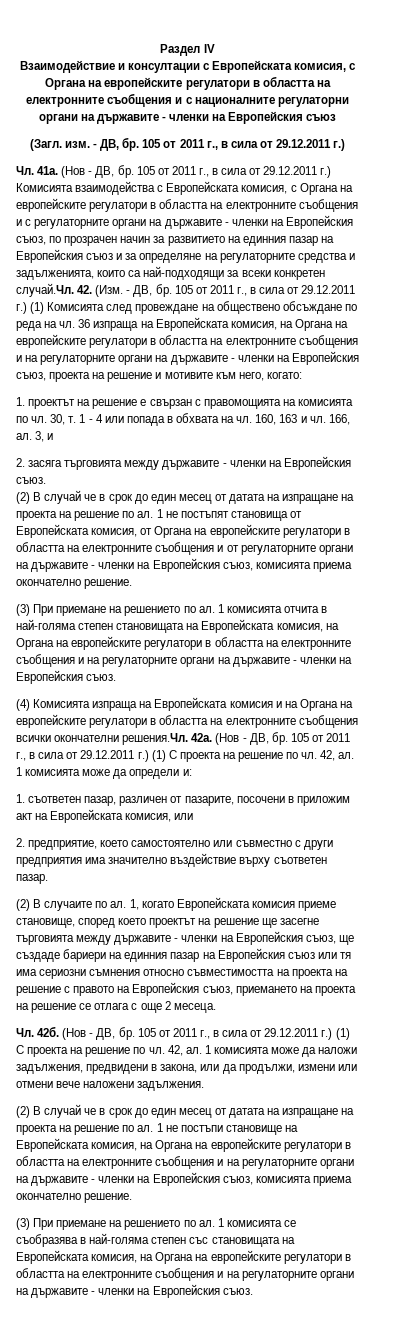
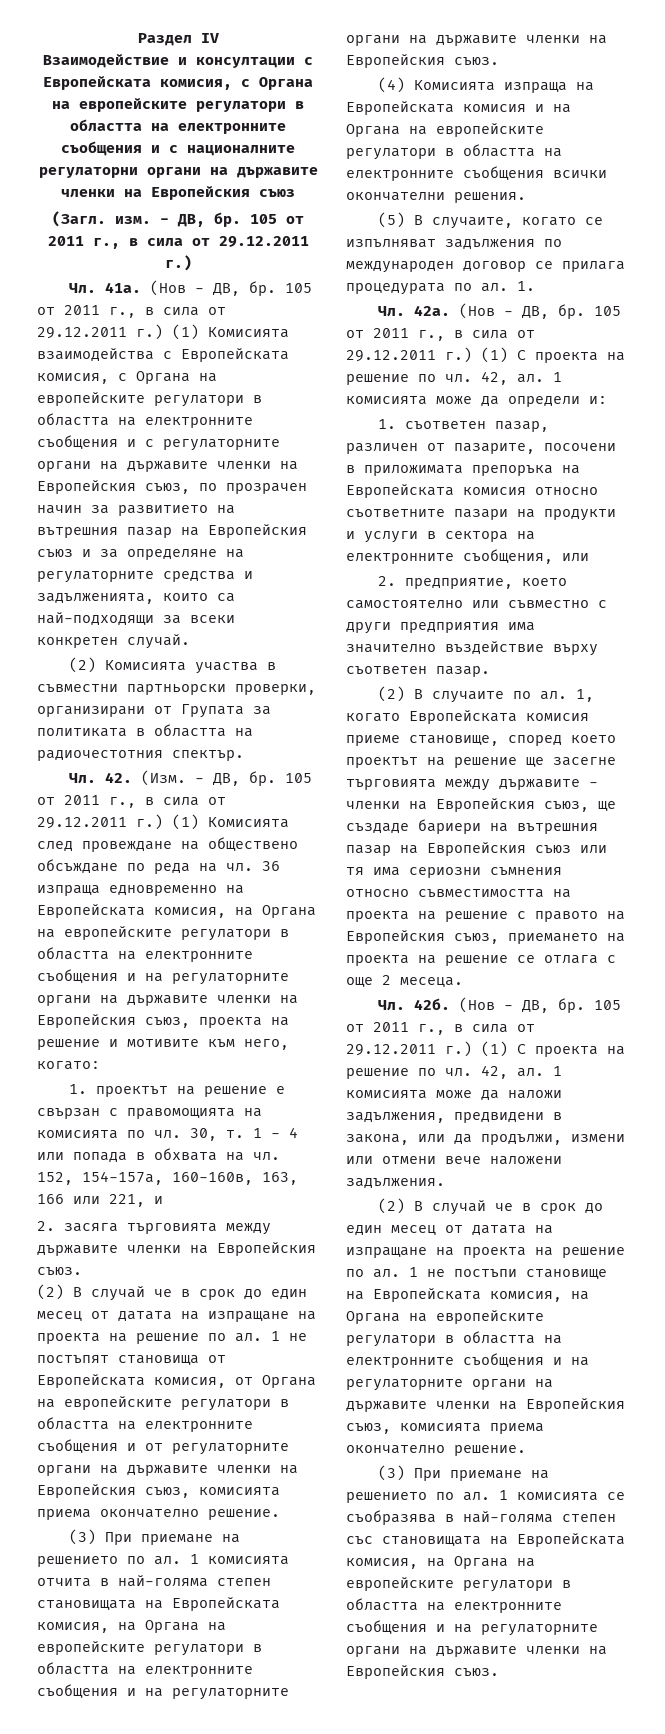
- Взаимодействие и консултации с Европейската комисия, с Органа на европейските регулатори в областта на електронните съобщения и с националните регулаторни органи на държавите - членки на Европейския съюз
+ Взаимодействие и консултации с Европейската комисия, с Органа на европейските регулатори в областта на електронните съобщения и с националните регулаторни органи на държавите членки на Европейския съюз
- 105 от 2011 г., в сила от 29.12.2011 г.) Комисията взаимодейства с Европейската комисия, с Органа на европейските регулатори в областта на електронните съобщения и с регулаторните органи на държавите - членки на Европейския съюз, по прозрачен начин за развитието на единния пазар на Европейския съюз и за определяне на регулаторните средства и задълженията, които са най-подходящи за всеки конкретен случай.Чл. 42. (Изм. - ДВ, бр.
+ 105 от 2011 г., в сила от 29.12.2011 г.) (1) Комисията взаимодейства с Европейската комисия, с Органа на европейските регулатори в областта на електронните съобщения и с регулаторните органи на държавите членки на Европейския съюз, по прозрачен начин за развитието на вътрешния пазар на Европейския съюз и за определяне на регулаторните средства и задълженията, които са най-подходящи за всеки конкретен случай.
+ (2) Комисията участва в съвместни партньорски проверки, организирани от Групата за политиката в областта на радиочестотния спектър.
+ Чл. 42. (Изм. - ДВ, бр.
- 36 изпраща на Европейската комисия, на Органа на европейските регулатори в областта на електронните съобщения и на регулаторните органи на държавите - членки на Европейския съюз, проекта на решение и мотивите към него, когато:
+ 36 изпраща едновременно на Европейската комисия, на Органа на европейските регулатори в областта на електронните съобщения и на регулаторните органи на държавите членки на Европейския съюз, проекта на решение и мотивите към него, когато:
- 160, 163 и чл. 166, ал. 3, и
+ 152, 154-157а, 160-160в, 163, 166 или 221, и
- 2. засяга търговията между държавите - членки на Европейския съюз.
+ 2. засяга търговията между държавите членки на Европейския съюз.
- 1 не постъпят становища от Европейската комисия, от Органа на европейските регулатори в областта на електронните съобщения и от регулаторните органи на държавите - членки на Европейския съюз, комисията приема окончателно решение.
+ 1 не постъпят становища от Европейската комисия, от Органа на европейските регулатори в областта на електронните съобщения и от регулаторните органи на държавите членки на Европейския съюз, комисията приема окончателно решение.
- 1 комисията отчита в най-голяма степен становищата на Европейската комисия, на Органа на европейските регулатори в областта на електронните съобщения и на регулаторните органи на държавите - членки на Европейския съюз.
+ 1 комисията отчита в най-голяма степен становищата на Европейската комисия, на Органа на европейските регулатори в областта на електронните съобщения и на регулаторните органи на държавите членки на Европейския съюз.
- (4) Комисията изпраща на Европейската комисия и на Органа на европейските регулатори в областта на електронните съобщения всички окончателни решения.Чл. 42а.
+ (4) Комисията изпраща на Европейската комисия и на Органа на европейските регулатори в областта на електронните съобщения всички окончателни решения.
+ (5) В случаите, когато се изпълняват задължения по международен договор се прилага процедурата по ал. 1.
+ Чл. 42а.
- 1. съответен пазар, различен от пазарите, посочени в приложим акт на Европейската комисия, или
+ 1. съответен пазар, различен от пазарите, посочени в приложимата препоръка на Европейската комисия относно съответните пазари на продукти и услуги в сектора на електронните съобщения, или
- 1, когато Европейската комисия приеме становище, според което проектът на решение ще засегне търговията между държавите - членки на Европейския съюз, ще създаде бариери на единния пазар на Европейския съюз или тя има сериозни съмнения относно съвместимостта на проекта на решение с правото на Европейския съюз, приемането на проекта на решение се отлага с още 2 месеца.
+ 1, когато Европейската комисия приеме становище, според което проектът на решение ще засегне търговията между държавите - членки на Европейския съюз, ще създаде бариери на вътрешния пазар на Европейския съюз или тя има сериозни съмнения относно съвместимостта на проекта на решение с правото на Европейския съюз, приемането на проекта на решение се отлага с още 2 месеца.
- 1 не постъпи становище на Европейската комисия, на Органа на европейските регулатори в областта на електронните съобщения и на регулаторните органи на държавите - членки на Европейския съюз, комисията приема окончателно решение.
+ 1 не постъпи становище на Европейската комисия, на Органа на европейските регулатори в областта на електронните съобщения и на регулаторните органи на държавите членки на Европейския съюз, комисията приема окончателно решение.
- 1 комисията се съобразява в най-голяма степен със становищата на Европейската комисия, на Органа на европейските регулатори в областта на електронните съобщения и на регулаторните органи на държавите - членки на Европейския съюз.
+ 1 комисията се съобразява в най-голяма степен със становищата на Европейската комисия, на Органа на европейските регулатори в областта на електронните съобщения и на регулаторните органи на държавите членки на Европейския съюз.

